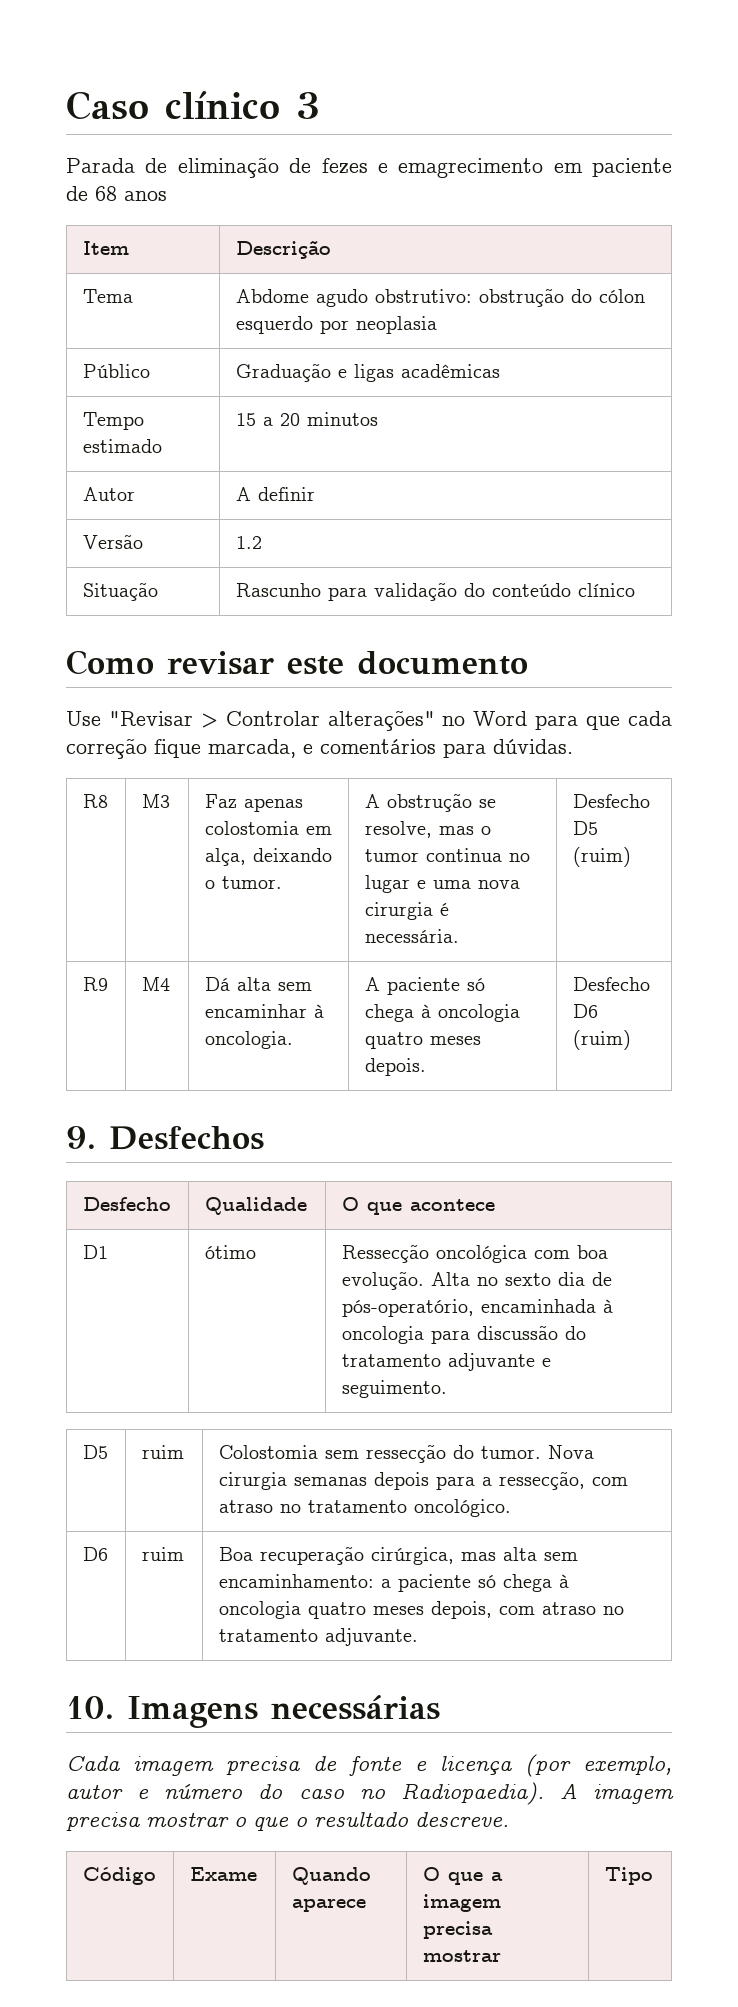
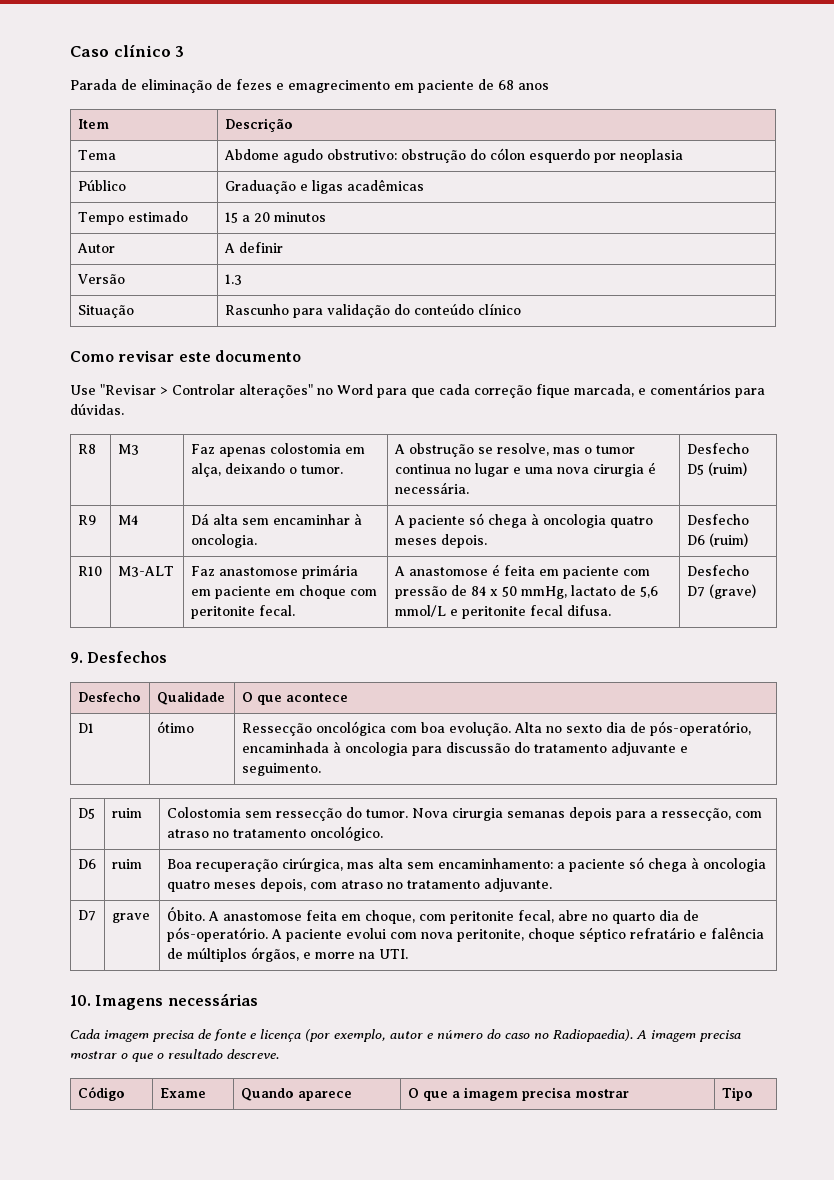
- Versão | 1.2
+ Versão | 1.3
+ R10 | M3-ALT | Faz anastomose primária em paciente em choque com peritonite fecal. | A anastomose é feita em paciente com pressão de 84 x 50 mmHg, lactato de 5,6 mmol/L e peritonite fecal difusa. | Desfecho D7 (grave)
+ D7 | grave | Óbito. A anastomose feita em choque, com peritonite fecal, abre no quarto dia de pós-operatório. A paciente evolui com nova peritonite, choque séptico refratário e falência de múltiplos órgãos, e morre na UTI.

